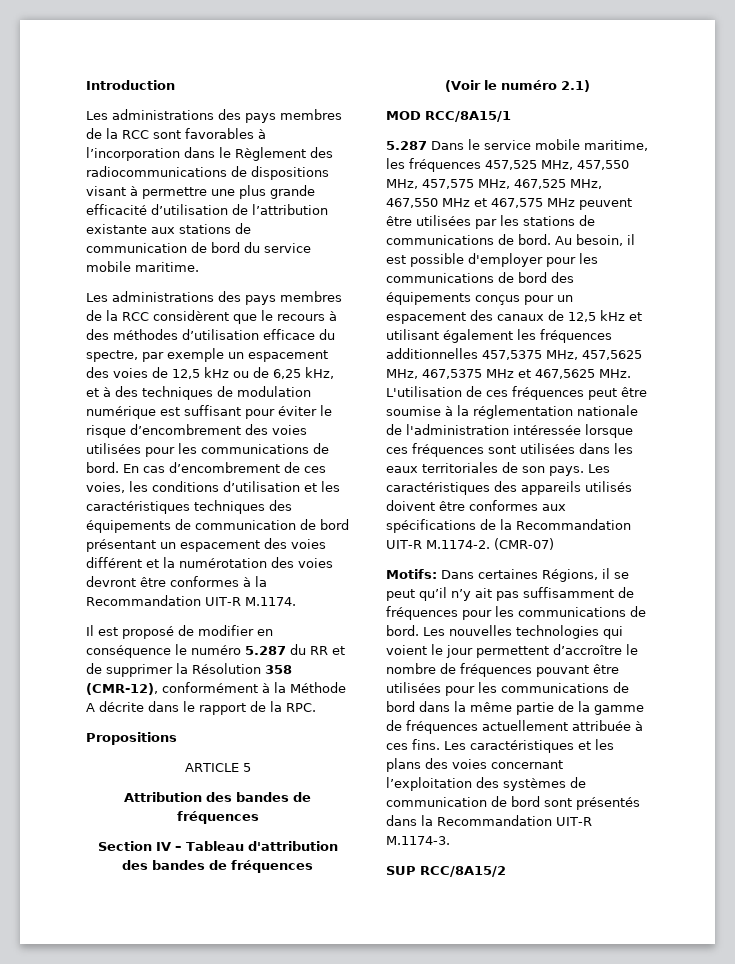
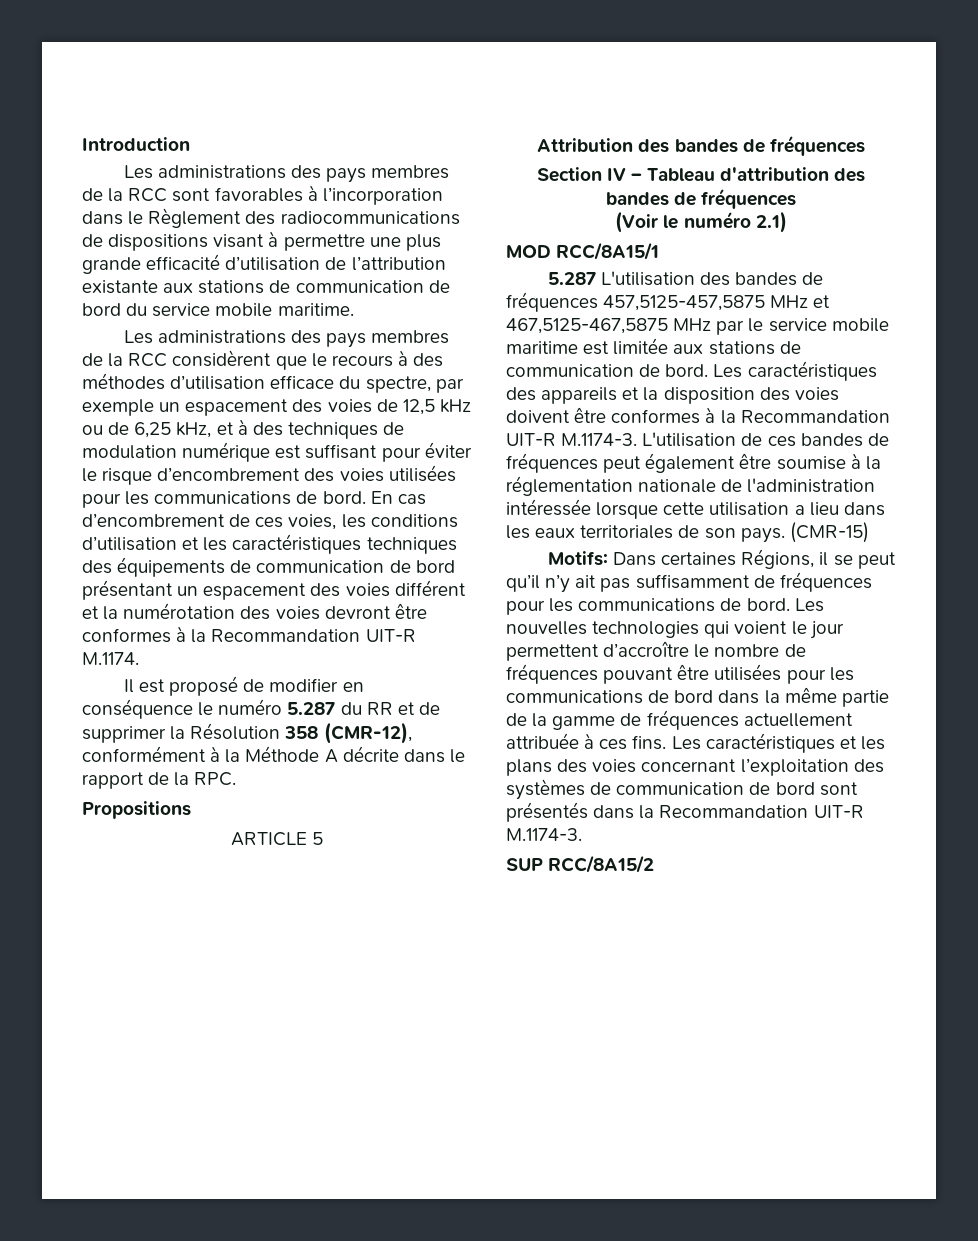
- 5.287 Dans le service mobile maritime, les fréquences 457,525 MHz, 457,550 MHz, 457,575 MHz, 467,525 MHz, 467,550 MHz et 467,575 MHz peuvent être utilisées par les stations de communications de bord. Au besoin, il est possible d'employer pour les communications de bord des équipements conçus pour un espacement des canaux de 12,5 kHz et utilisant également les fréquences additionnelles 457,5375 MHz, 457,5625 MHz, 467,5375 MHz et 467,5625 MHz. L'utilisation de ces fréquences peut être soumise à la réglementation nationale de l'administration intéressée lorsque ces fréquences sont utilisées dans les eaux territoriales de son pays.
+ 5.287 L'utilisation des bandes de fréquences 457,5125-457,5875 MHz et 467,5125-467,5875 MHz par le service mobile maritime est limitée aux stations de communication de bord. Les caractéristiques des appareils et la disposition des voies doivent être conformes à la Recommandation UIT-R M.1174-3. L'utilisation de ces bandes de fréquences peut également être soumise à la réglementation nationale de l'administration intéressée lorsque cette utilisation a lieu dans les eaux territoriales de son pays.
- Les caractéristiques des appareils utilisés doivent être conformes aux spécifications de la Recommandation UIT-R M.1174-2. (CMR-07)
+ (CMR-15)

